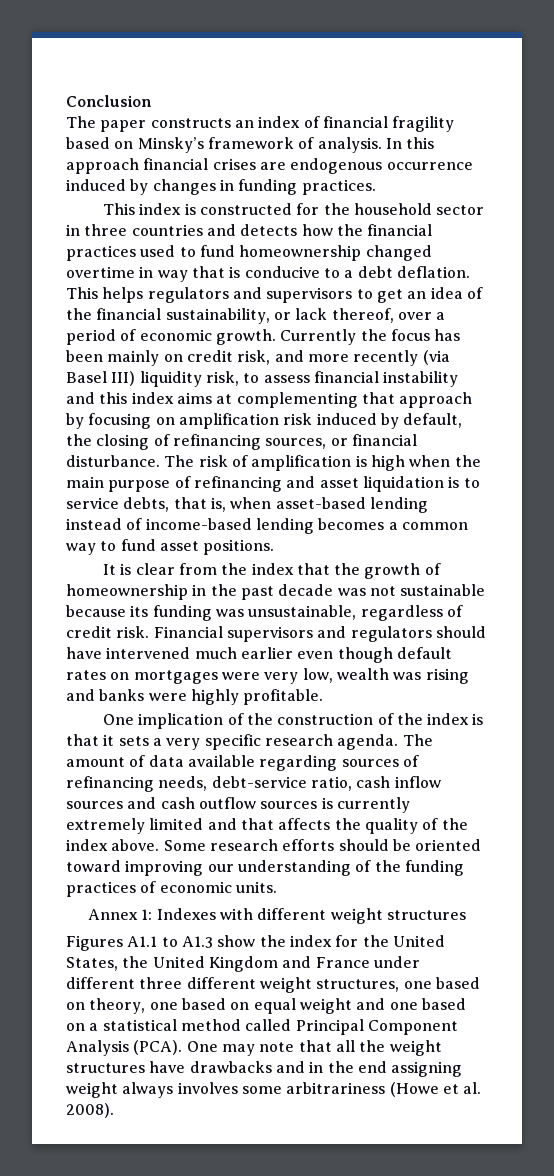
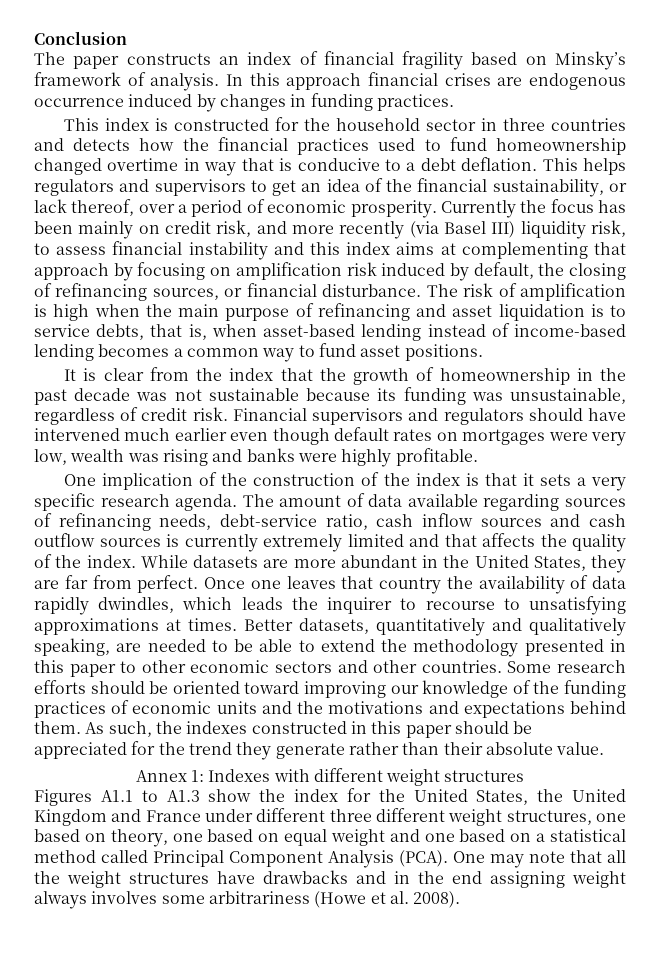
- This helps regulators and supervisors to get an idea of the financial sustainability, or lack thereof, over a period of economic growth.
+ This helps regulators and supervisors to get an idea of the financial sustainability, or lack thereof, over a period of economic prosperity.
- The amount of data available regarding sources of refinancing needs, debt-service ratio, cash inflow sources and cash outflow sources is currently extremely limited and that affects the quality of the index above.
+ The amount of data available regarding sources of refinancing needs, debt-service ratio, cash inflow sources and cash outflow sources is currently extremely limited and that affects the quality of the index. While datasets are more abundant in the United States, they are far from perfect. Once one leaves that country the availability of data rapidly dwindles, which leads the inquirer to recourse to unsatisfying approximations at times. Better datasets, quantitatively and qualitatively speaking, are needed to be able to extend the methodology presented in this paper to other economic sectors and other countries.
- Some research efforts should be oriented toward improving our understanding of the funding practices of economic units.
+ Some research efforts should be oriented toward improving our knowledge of the funding practices of economic units and the motivations and expectations behind them. As such, the indexes constructed in this paper should be appreciated for the trend they generate rather than their absolute value.

